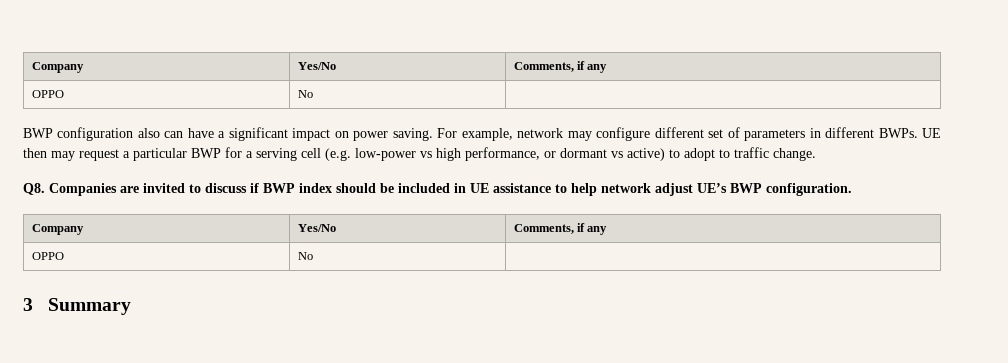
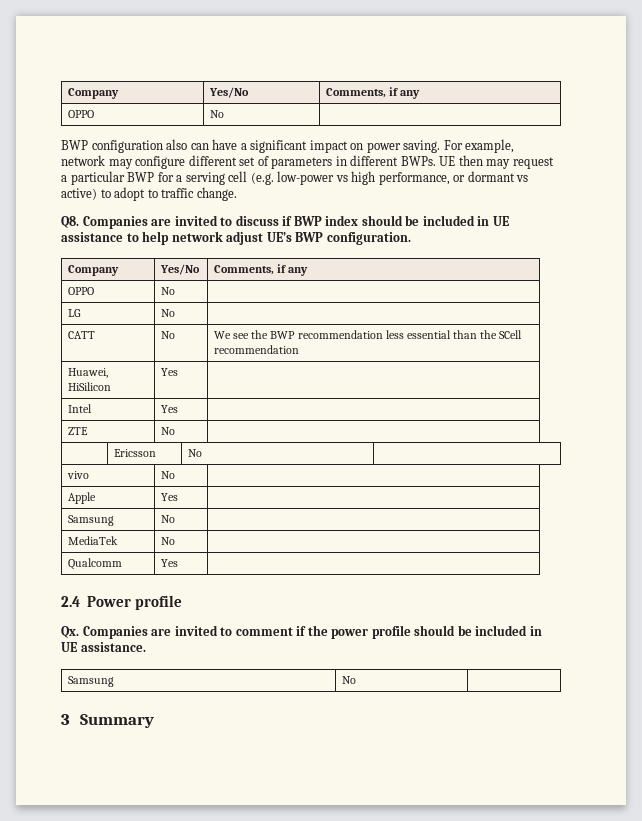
+ LG | No |
+ CATT | No | We see the BWP recommendation less essential than the SCell recommendation
+ Huawei, HiSilicon | Yes |
+ Intel | Yes |
+ ZTE | No |
+ | Ericsson | No |
+ vivo | No |
+ Apple | Yes |
+ Samsung | No |
+ MediaTek | No |
+ Qualcomm | Yes |
+ 2.4 Power profile
+ Qx. Companies are invited to comment if the power profile should be included in UE assistance.
+ Samsung | No |

